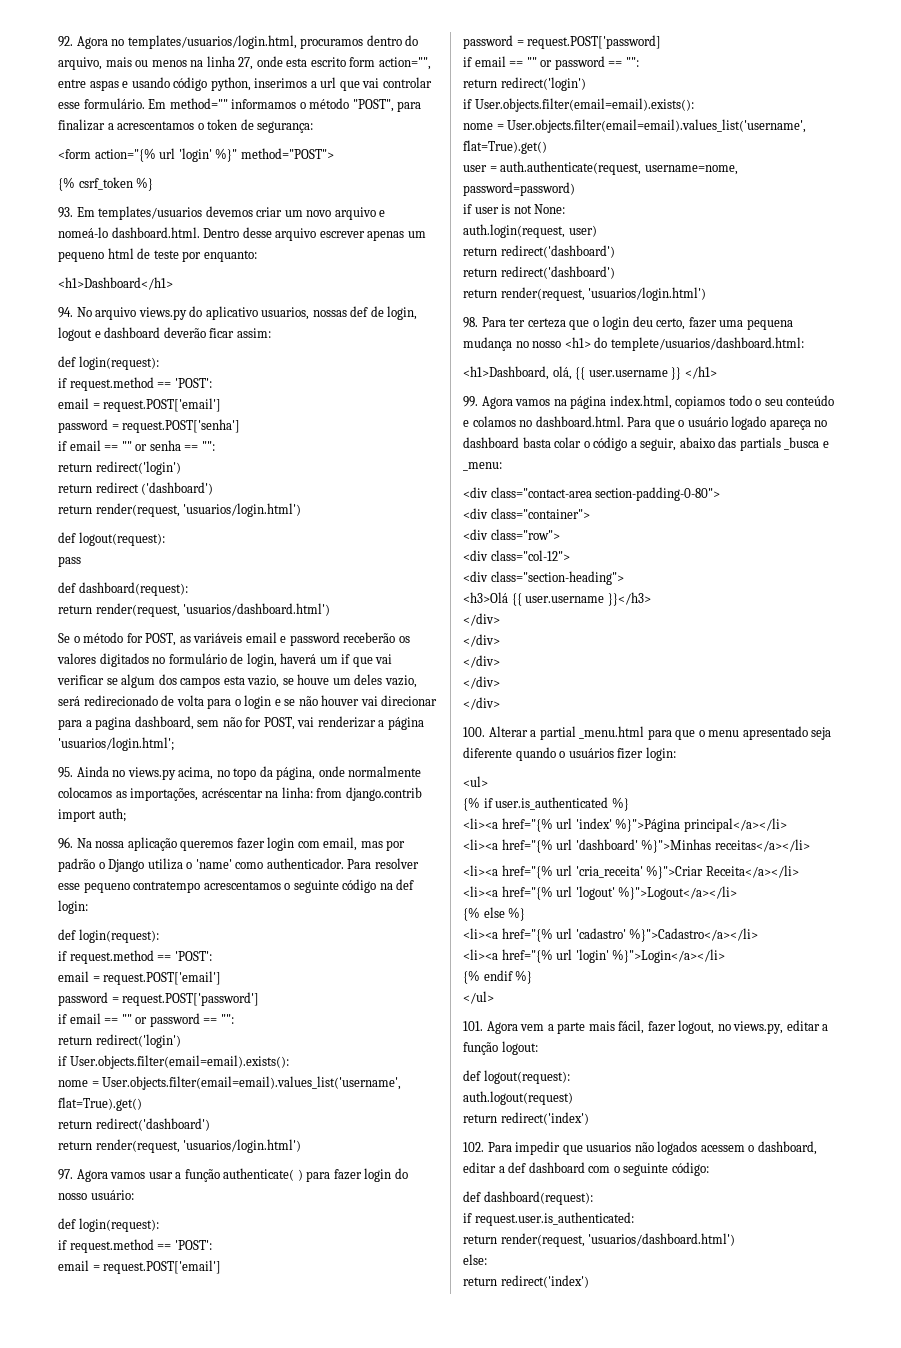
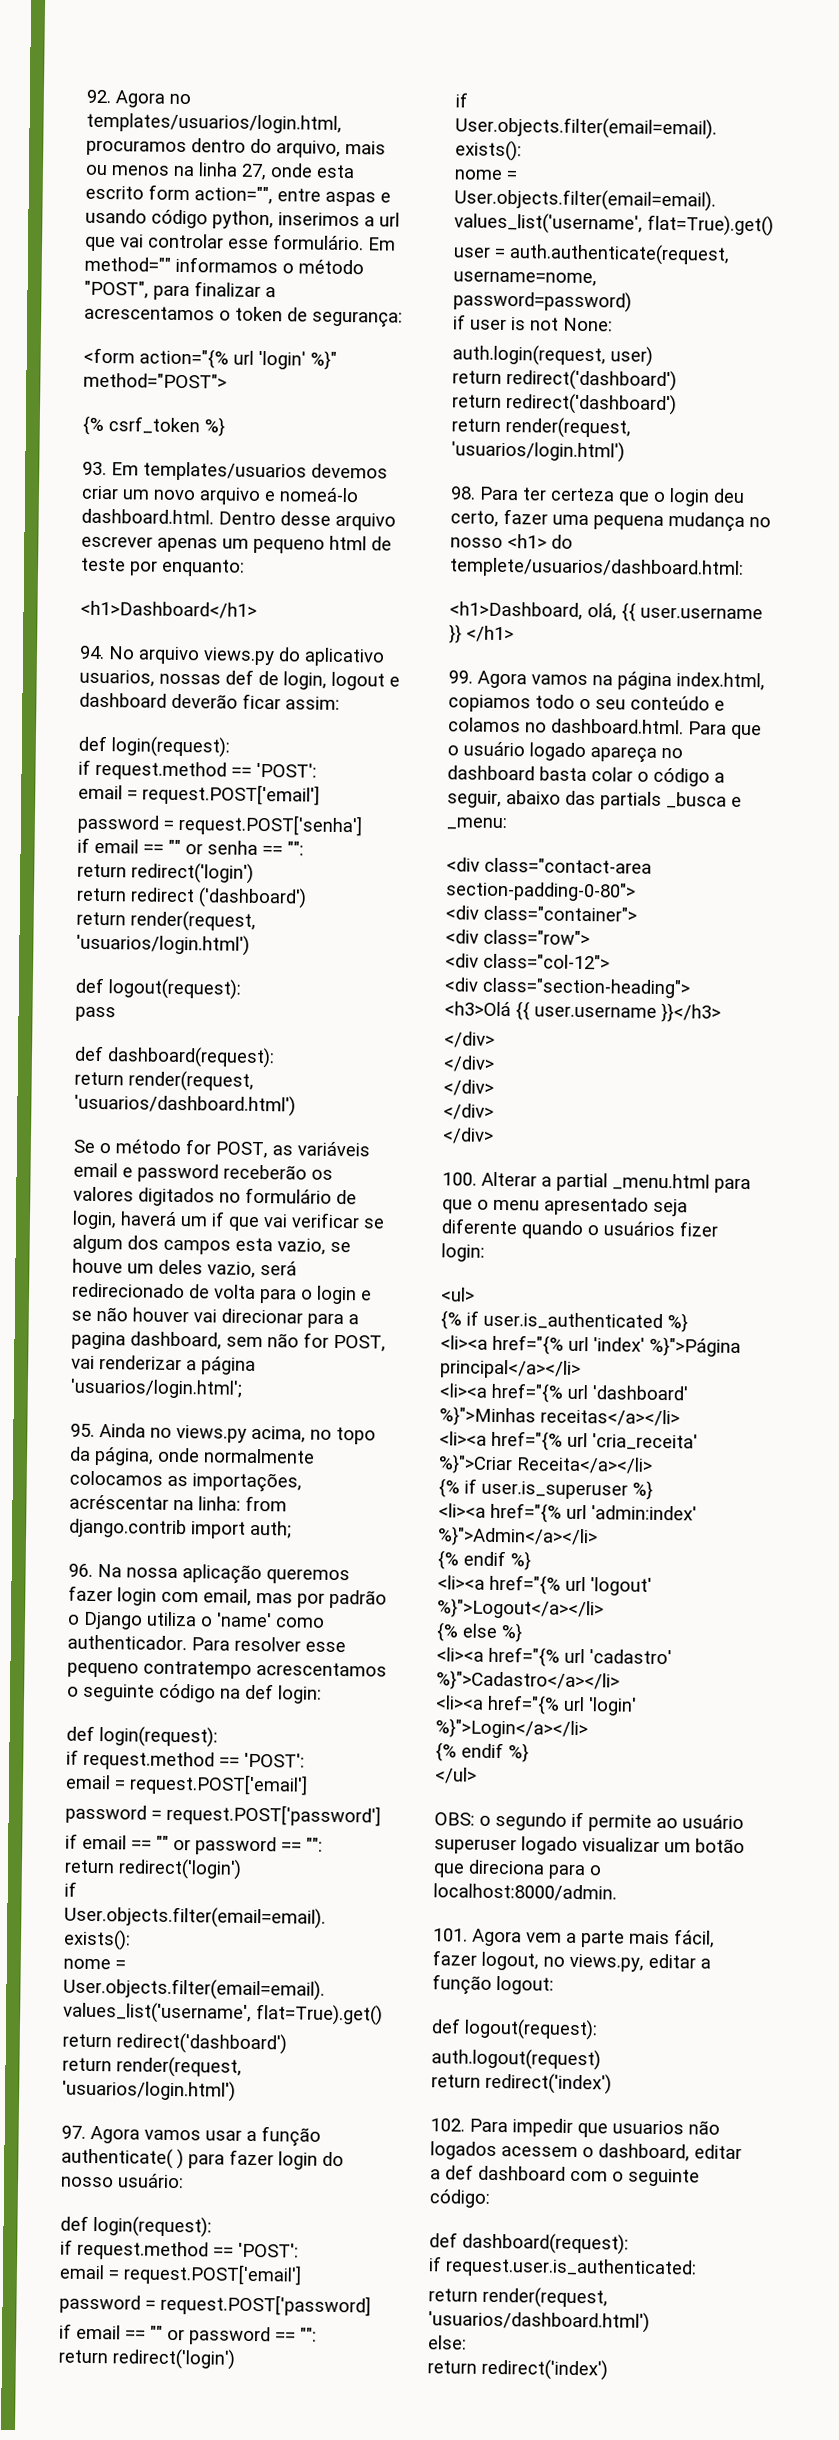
+ {% if user.is_superuser %}
+ <li><a href="{% url 'admin:index' %}">Admin</a></li>
+ {% endif %}
+ OBS: o segundo if permite ao usuário superuser logado visualizar um botão que direciona para o localhost:8000/admin.

